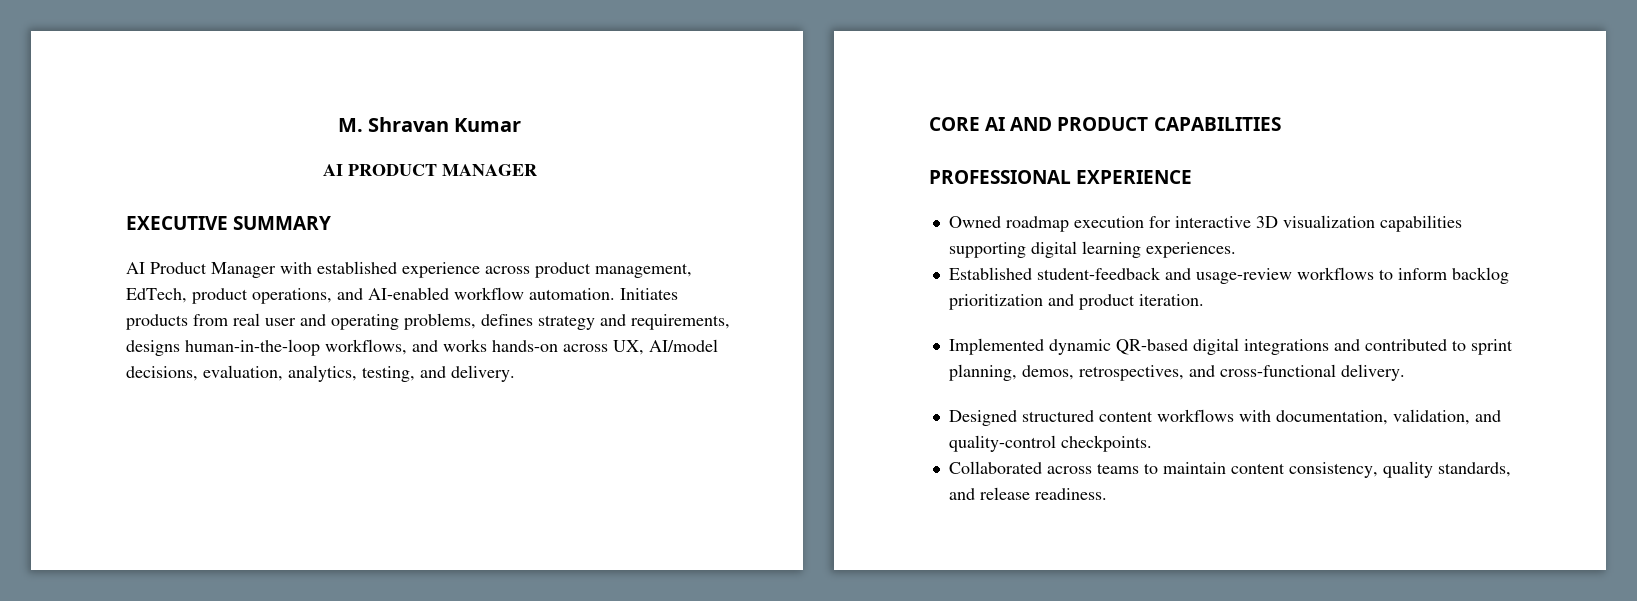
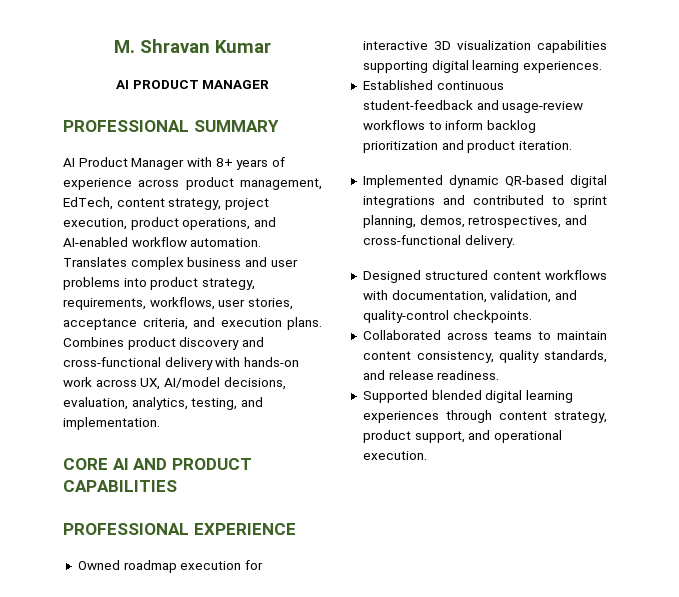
- EXECUTIVE SUMMARY
+ PROFESSIONAL SUMMARY
- AI Product Manager with established experience across product management, EdTech, product operations, and AI-enabled workflow automation.
+ AI Product Manager with 8+ years of experience across product management, EdTech, content strategy, project execution, product operations, and AI-enabled workflow automation.
- Initiates products from real user and operating problems, defines strategy and requirements, designs human-in-the-loop workflows, and works hands-on across UX, AI/model decisions, evaluation, analytics, testing, and delivery.
+ Translates complex business and user problems into product strategy, requirements, workflows, user stories, acceptance criteria, and execution plans. Combines product discovery and cross-functional delivery with hands-on work across UX, AI/model decisions, evaluation, analytics, testing, and implementation.
- Established student-feedback and usage-review workflows to inform backlog prioritization and product iteration.
+ Established continuous student-feedback and usage-review workflows to inform backlog prioritization and product iteration.
+ Supported blended digital learning experiences through content strategy, product support, and operational execution.

